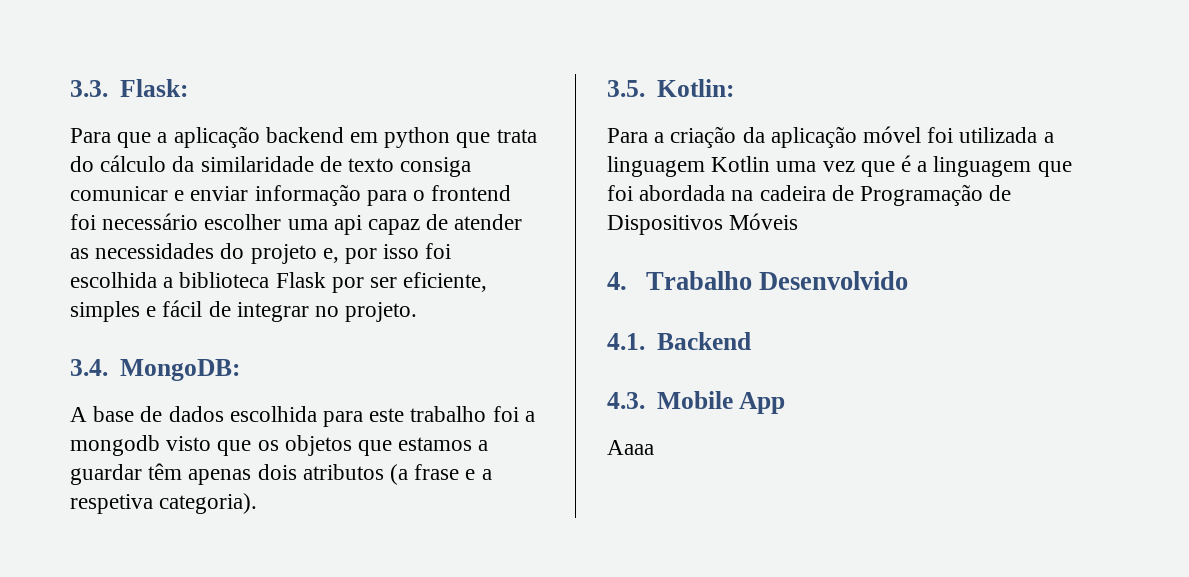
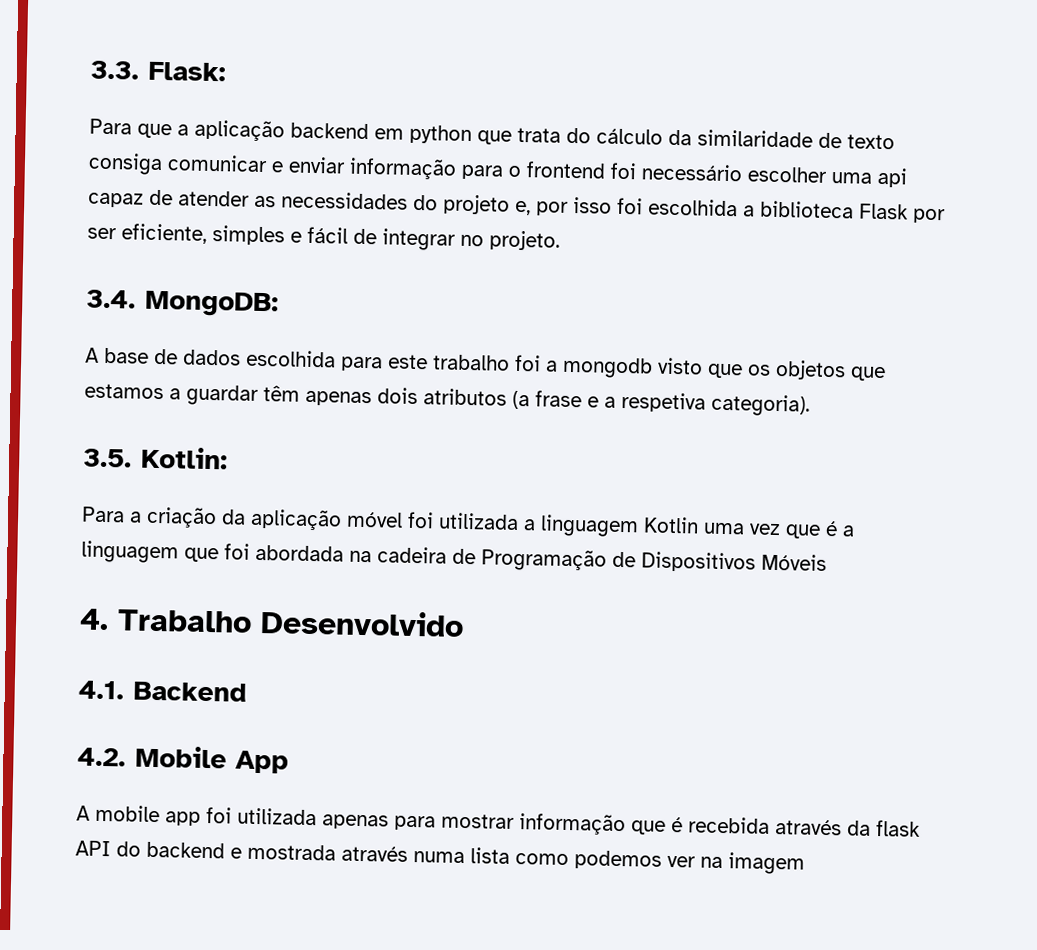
- 4.3. Mobile App
+ 4.2. Mobile App
- Aaaa
+ A mobile app foi utilizada apenas para mostrar informação que é recebida através da flask API do backend e mostrada através numa lista como podemos ver na imagem

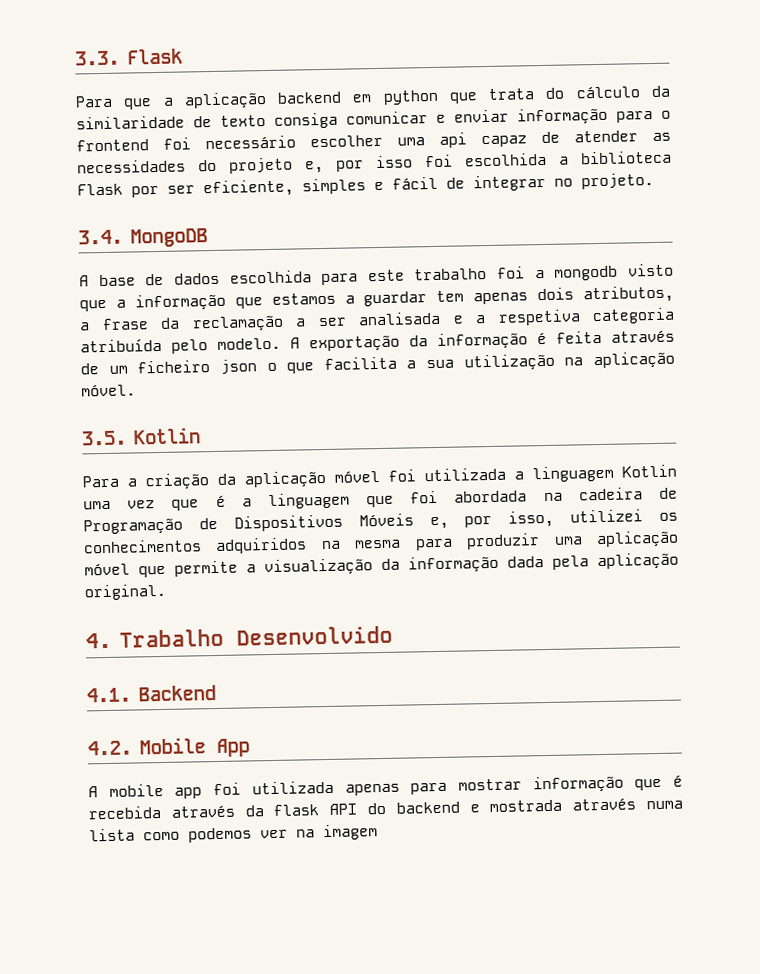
- 3.3. Flask:
+ 3.3. Flask
- 3.4. MongoDB:
+ 3.4. MongoDB
- A base de dados escolhida para este trabalho foi a mongodb visto que os objetos que estamos a guardar têm apenas dois atributos (a frase e a respetiva categoria).
+ A base de dados escolhida para este trabalho foi a mongodb visto que a informação que estamos a guardar tem apenas dois atributos, a frase da reclamação a ser analisada e a respetiva categoria atribuída pelo modelo. A exportação da informação é feita através de um ficheiro json o que facilita a sua utilização na aplicação móvel.
- 3.5. Kotlin:
+ 3.5. Kotlin
- Para a criação da aplicação móvel foi utilizada a linguagem Kotlin uma vez que é a linguagem que foi abordada na cadeira de Programação de Dispositivos Móveis
+ Para a criação da aplicação móvel foi utilizada a linguagem Kotlin uma vez que é a linguagem que foi abordada na cadeira de Programação de Dispositivos Móveis e, por isso, utilizei os conhecimentos adquiridos na mesma para produzir uma aplicação móvel que permite a visualização da informação dada pela aplicação original.

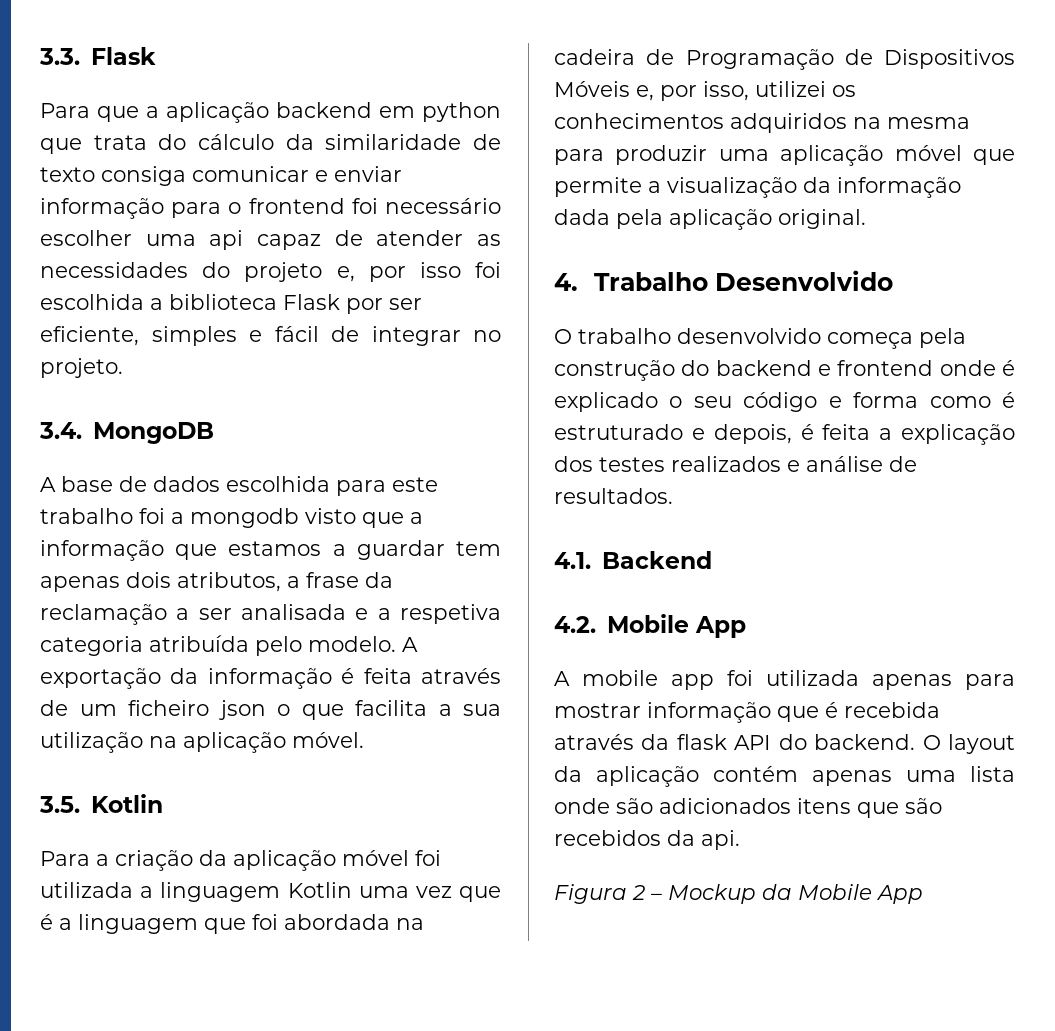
+ O trabalho desenvolvido começa pela construção do backend e frontend onde é explicado o seu código e forma como é estruturado e depois, é feita a explicação dos testes realizados e análise de resultados.
- A mobile app foi utilizada apenas para mostrar informação que é recebida através da flask API do backend e mostrada através numa lista como podemos ver na imagem
+ A mobile app foi utilizada apenas para mostrar informação que é recebida através da flask API do backend. O layout da aplicação contém apenas uma lista onde são adicionados itens que são recebidos da api.
+ Figura 2 – Mockup da Mobile App

